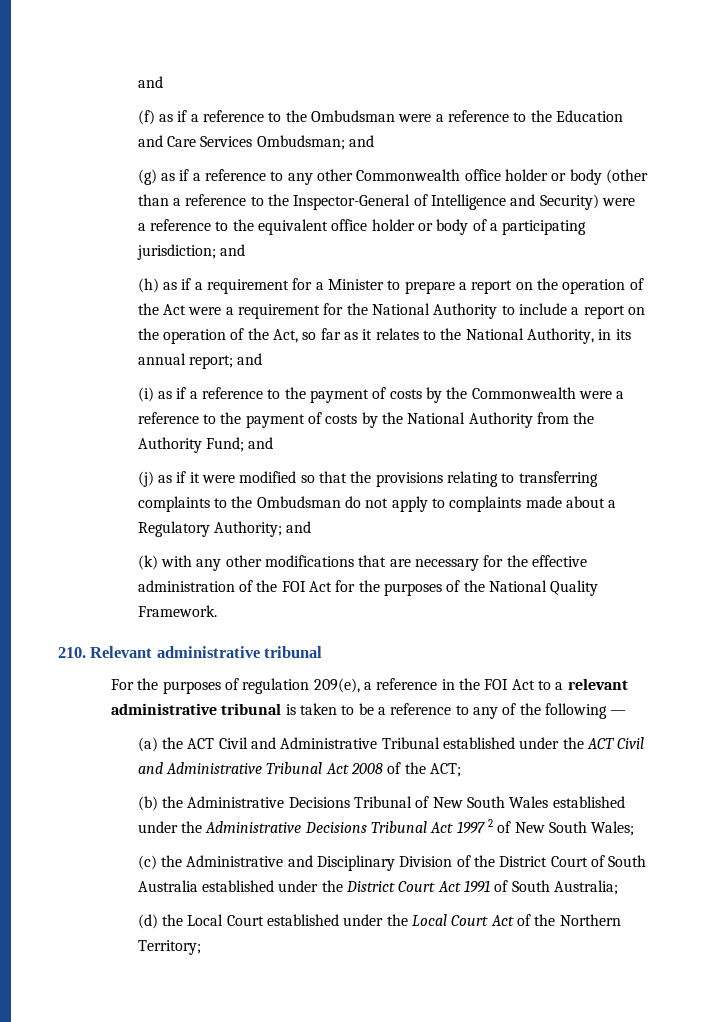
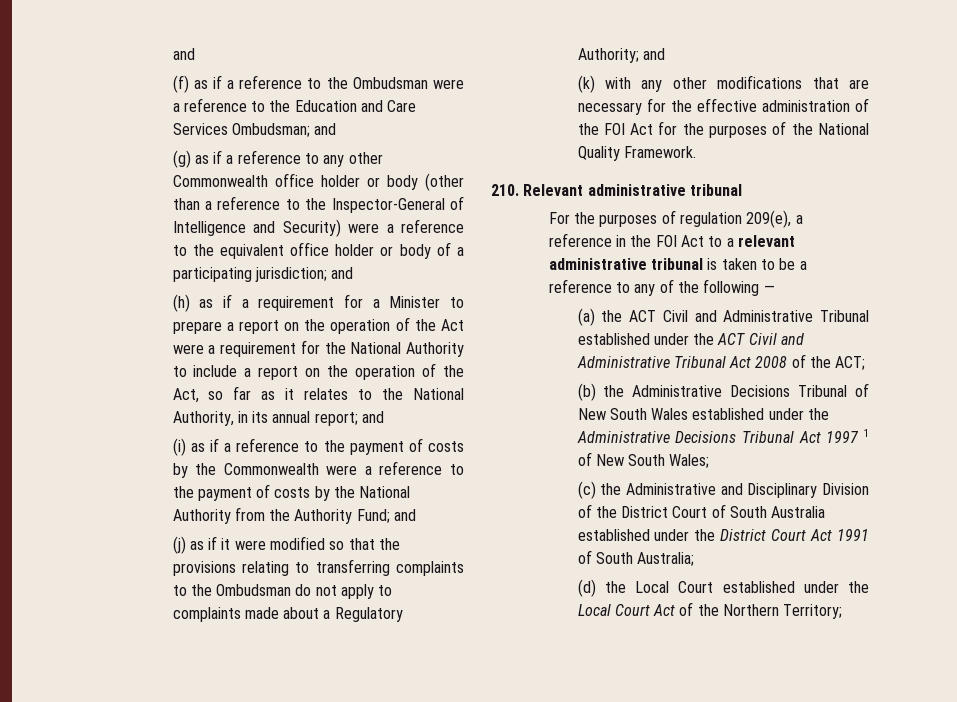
- (b) the Administrative Decisions Tribunal of New South Wales established under the Administrative Decisions Tribunal Act 1997 2 of New South Wales;
+ (b) the Administrative Decisions Tribunal of New South Wales established under the Administrative Decisions Tribunal Act 1997 1 of New South Wales;

